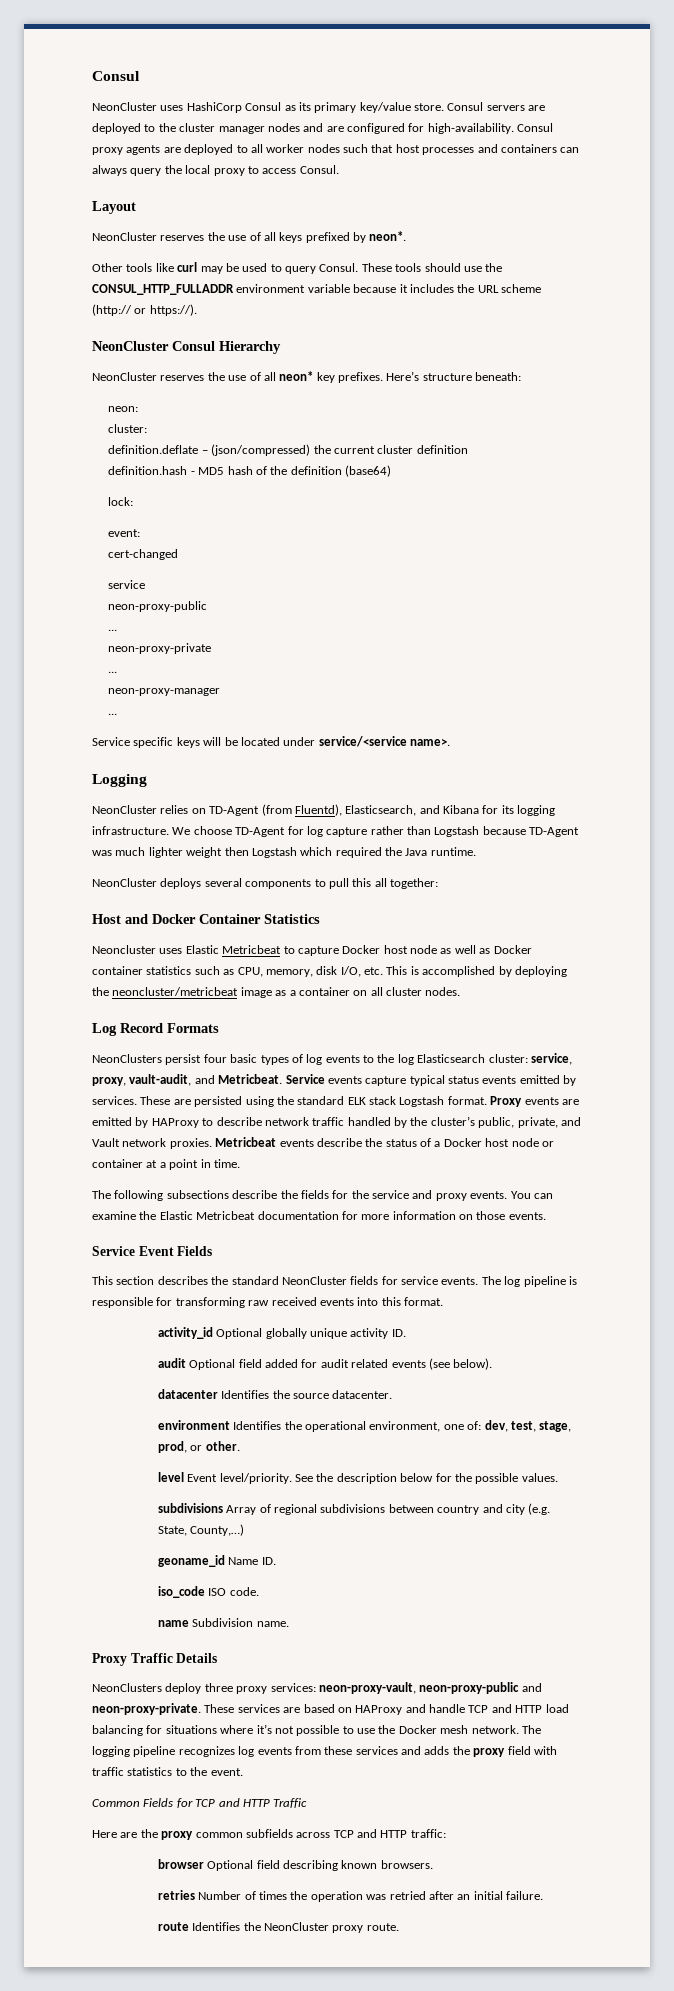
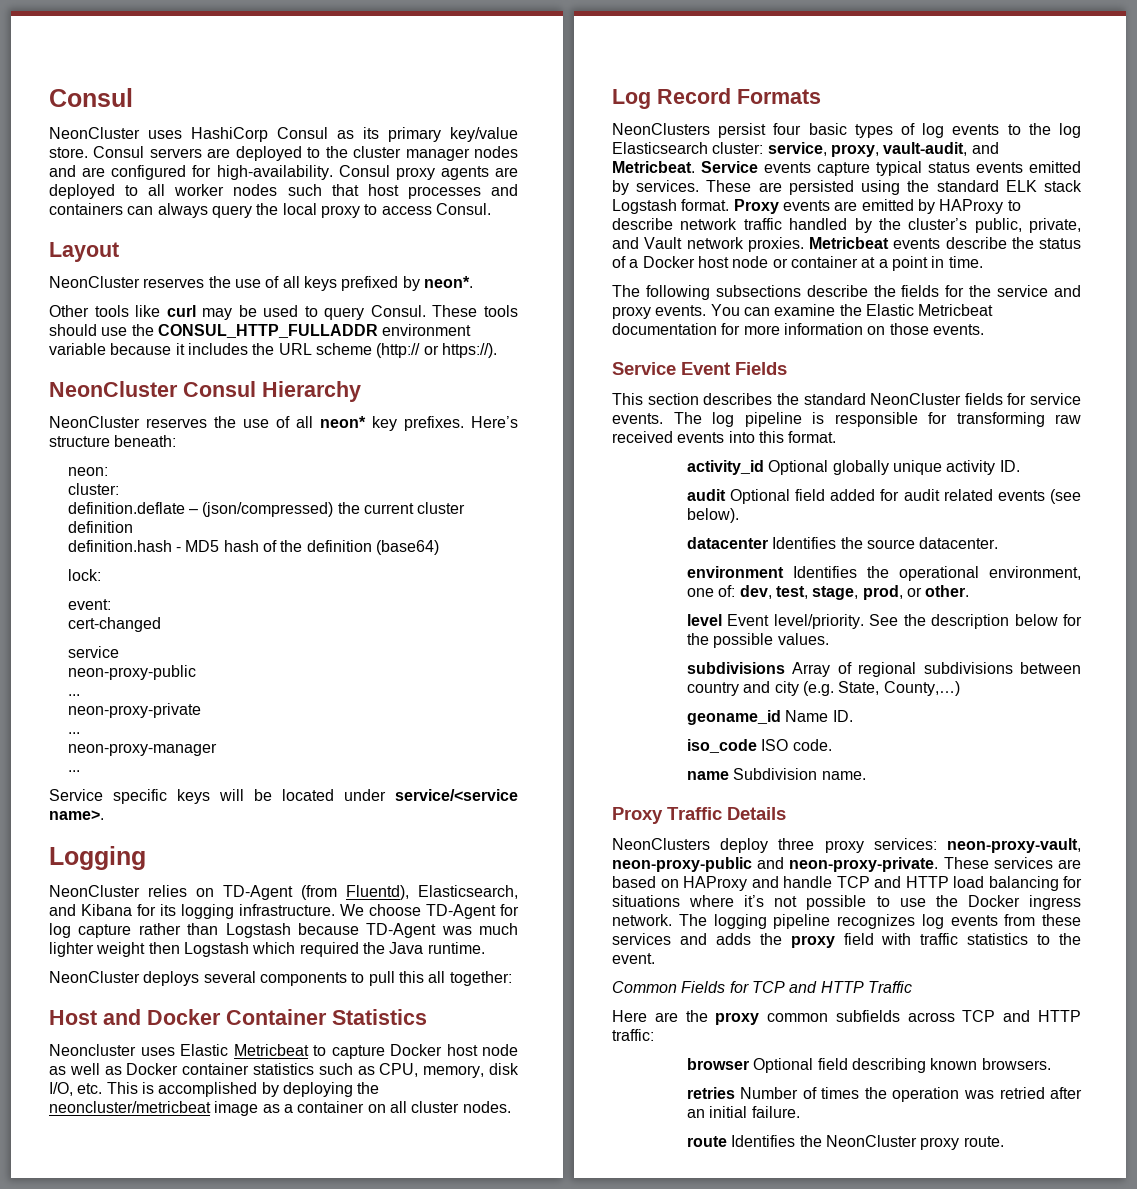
- These services are based on HAProxy and handle TCP and HTTP load balancing for situations where it’s not possible to use the Docker mesh network.
+ These services are based on HAProxy and handle TCP and HTTP load balancing for situations where it’s not possible to use the Docker ingress network.

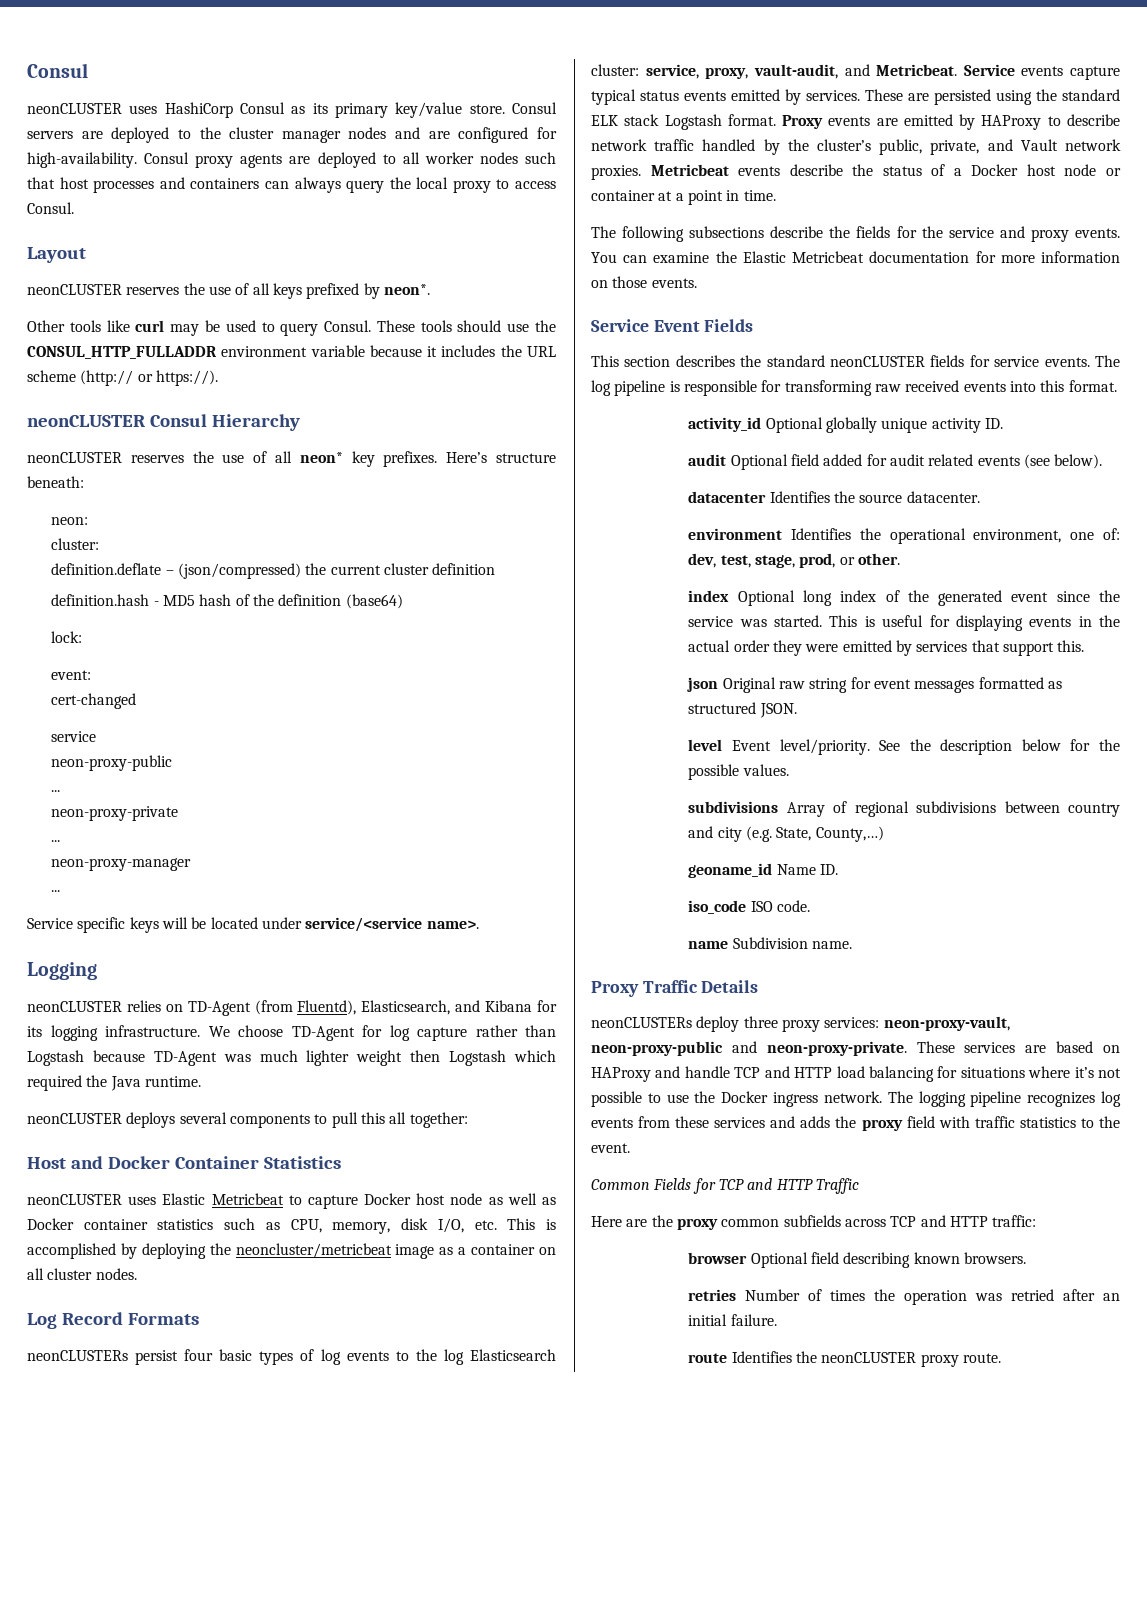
- NeonCluster uses HashiCorp Consul as its primary key/value store.
+ neonCLUSTER uses HashiCorp Consul as its primary key/value store.
- NeonCluster reserves the use of all keys prefixed by neon*.
+ neonCLUSTER reserves the use of all keys prefixed by neon*.
- NeonCluster Consul Hierarchy
+ neonCLUSTER Consul Hierarchy
- NeonCluster reserves the use of all neon* key prefixes.
+ neonCLUSTER reserves the use of all neon* key prefixes.
- NeonCluster relies on TD-Agent (from Fluentd), Elasticsearch, and Kibana for its logging infrastructure.
+ neonCLUSTER relies on TD-Agent (from Fluentd), Elasticsearch, and Kibana for its logging infrastructure.
- NeonCluster deploys several components to pull this all together:
+ neonCLUSTER deploys several components to pull this all together:
- Neoncluster uses Elastic Metricbeat to capture Docker host node as well as Docker container statistics such as CPU, memory, disk I/O, etc. This is accomplished by deploying the neoncluster/metricbeat image as a container on all cluster nodes.
+ neonCLUSTER uses Elastic Metricbeat to capture Docker host node as well as Docker container statistics such as CPU, memory, disk I/O, etc. This is accomplished by deploying the neoncluster/metricbeat image as a container on all cluster nodes.
- NeonClusters persist four basic types of log events to the log Elasticsearch cluster: service, proxy, vault-audit, and Metricbeat.
+ neonCLUSTERs persist four basic types of log events to the log Elasticsearch cluster: service, proxy, vault-audit, and Metricbeat.
- This section describes the standard NeonCluster fields for service events.
+ This section describes the standard neonCLUSTER fields for service events.
+ index Optional long index of the generated event since the service was started. This is useful for displaying events in the actual order they were emitted by services that support this.
+ json Original raw string for event messages formatted as structured JSON.
- NeonClusters deploy three proxy services: neon-proxy-vault, neon-proxy-public and neon-proxy-private.
+ neonCLUSTERs deploy three proxy services: neon-proxy-vault, neon-proxy-public and neon-proxy-private.
- route Identifies the NeonCluster proxy route.
+ route Identifies the neonCLUSTER proxy route.

